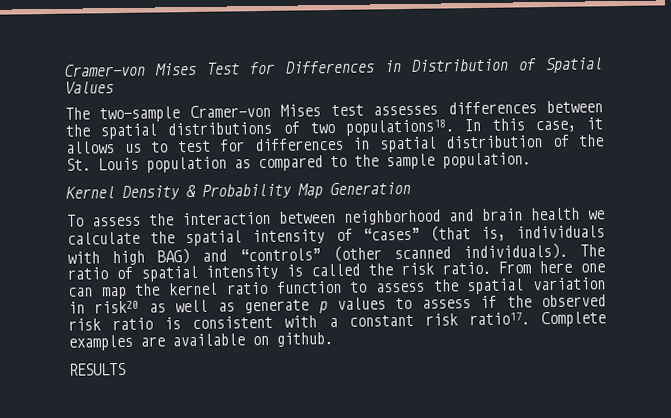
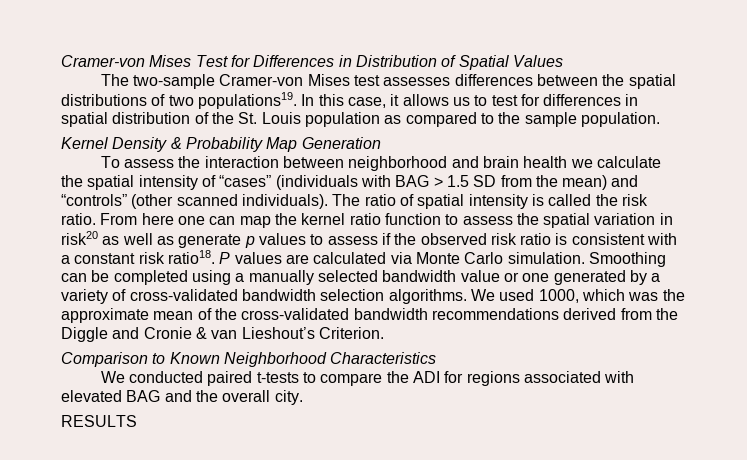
- The two-sample Cramer-von Mises test assesses differences between the spatial distributions of two populations18.
+ The two-sample Cramer-von Mises test assesses differences between the spatial distributions of two populations19.
- To assess the interaction between neighborhood and brain health we calculate the spatial intensity of “cases” (that is, individuals with high BAG) and “controls” (other scanned individuals).
+ To assess the interaction between neighborhood and brain health we calculate the spatial intensity of “cases” (individuals with BAG > 1.5 SD from the mean) and “controls” (other scanned individuals).
- From here one can map the kernel ratio function to assess the spatial variation in risk20 as well as generate p values to assess if the observed risk ratio is consistent with a constant risk ratio17. Complete examples are available on github.
+ From here one can map the kernel ratio function to assess the spatial variation in risk20 as well as generate p values to assess if the observed risk ratio is consistent with a constant risk ratio18. P values are calculated via Monte Carlo simulation. Smoothing can be completed using a manually selected bandwidth value or one generated by a variety of cross-validated bandwidth selection algorithms. We used 1000, which was the approximate mean of the cross-validated bandwidth recommendations derived from the Diggle and Cronie & van Lieshout’s Criterion.
+ Comparison to Known Neighborhood Characteristics
+ We conducted paired t-tests to compare the ADI for regions associated with elevated BAG and the overall city.

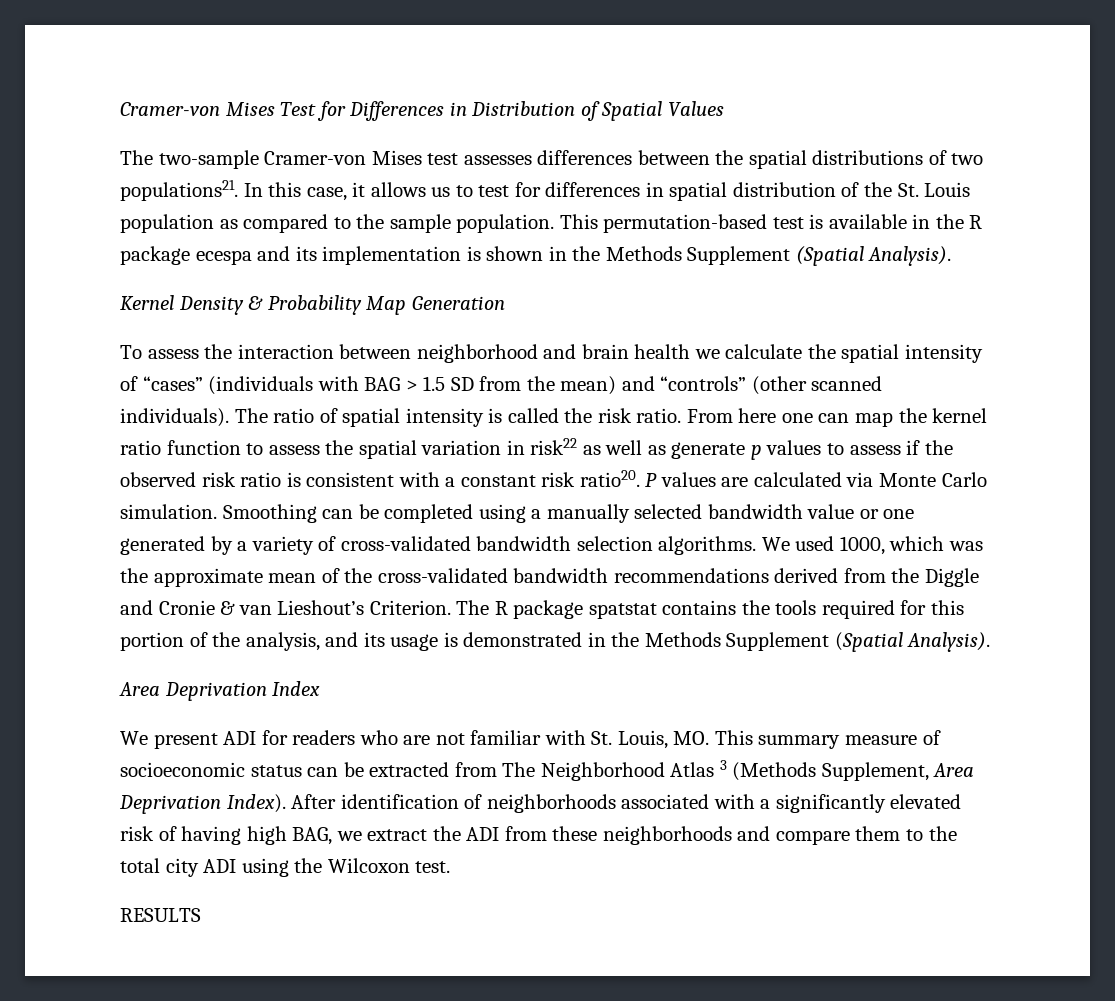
- The two-sample Cramer-von Mises test assesses differences between the spatial distributions of two populations19.
+ The two-sample Cramer-von Mises test assesses differences between the spatial distributions of two populations21.
+ This permutation-based test is available in the R package ecespa and its implementation is shown in the Methods Supplement (Spatial Analysis).
- From here one can map the kernel ratio function to assess the spatial variation in risk20 as well as generate p values to assess if the observed risk ratio is consistent with a constant risk ratio18.
+ From here one can map the kernel ratio function to assess the spatial variation in risk22 as well as generate p values to assess if the observed risk ratio is consistent with a constant risk ratio20.
- We used 1000, which was the approximate mean of the cross-validated bandwidth recommendations derived from the Diggle and Cronie & van Lieshout’s Criterion.
- Comparison to Known Neighborhood Characteristics
- We conducted paired t-tests to compare the ADI for regions associated with elevated BAG and the overall city.
+ We used 1000, which was the approximate mean of the cross-validated bandwidth recommendations derived from the Diggle and Cronie & van Lieshout’s Criterion. The R package spatstat contains the tools required for this portion of the analysis, and its usage is demonstrated in the Methods Supplement (Spatial Analysis).
+ Area Deprivation Index
+ We present ADI for readers who are not familiar with St. Louis, MO. This summary measure of socioeconomic status can be extracted from The Neighborhood Atlas 3 (Methods Supplement, Area Deprivation Index). After identification of neighborhoods associated with a significantly elevated risk of having high BAG, we extract the ADI from these neighborhoods and compare them to the total city ADI using the Wilcoxon test.

